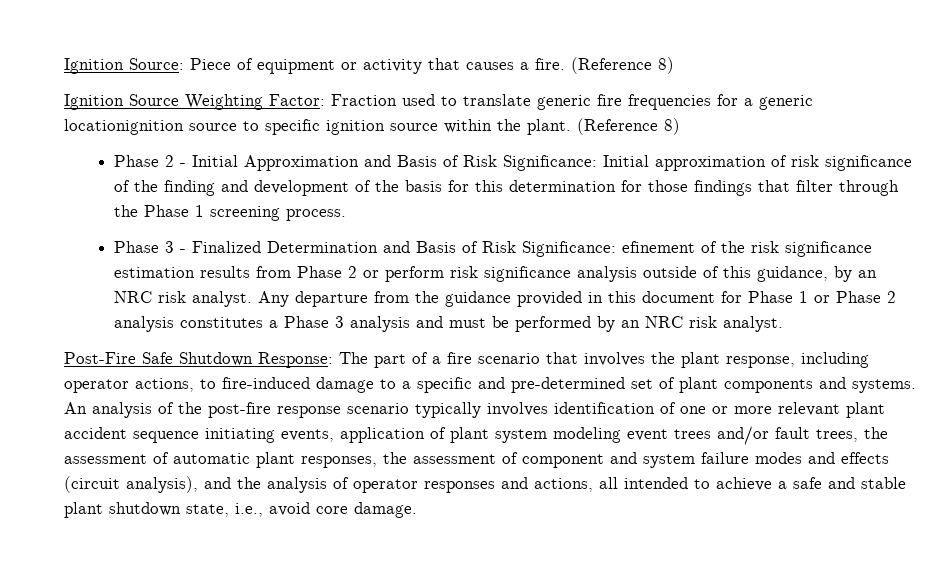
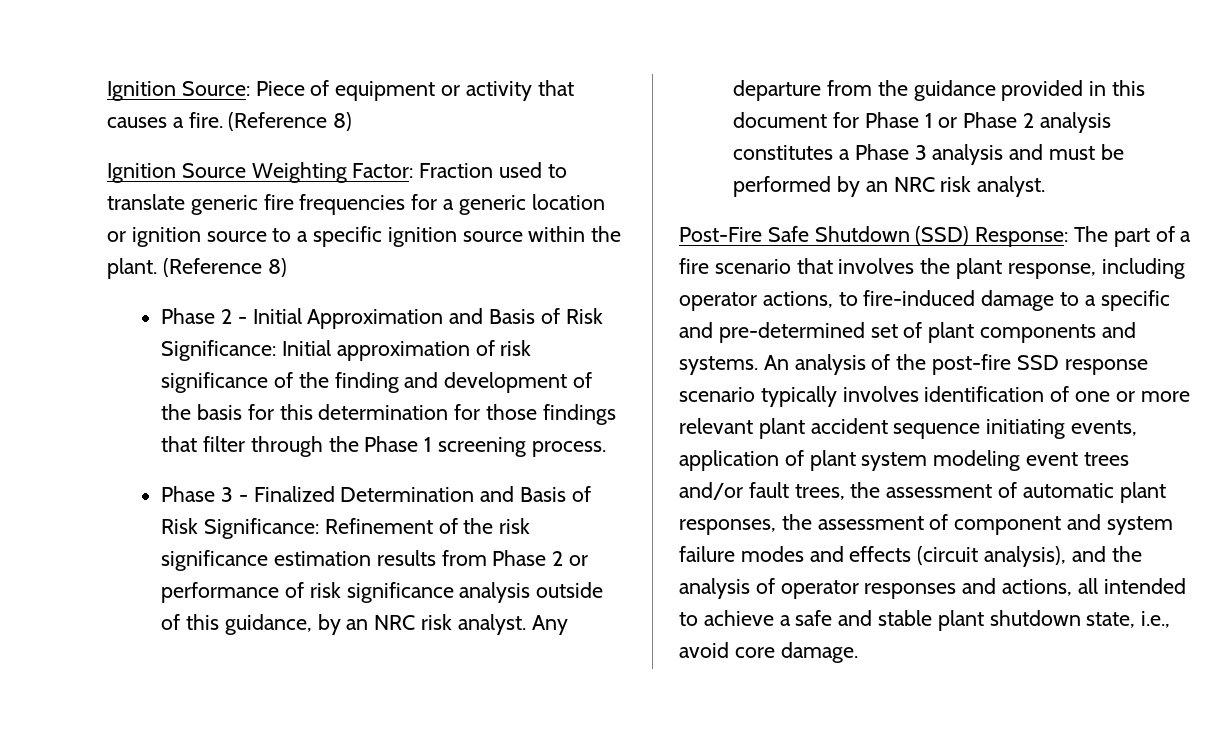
- Ignition Source Weighting Factor: Fraction used to translate generic fire frequencies for a generic locationignition source to specific ignition source within the plant.
+ Ignition Source Weighting Factor: Fraction used to translate generic fire frequencies for a generic location or ignition source to a specific ignition source within the plant.
- Phase 3 - Finalized Determination and Basis of Risk Significance: efinement of the risk significance estimation results from Phase 2 or perform risk significance analysis outside of this guidance, by an NRC risk analyst.
+ Phase 3 - Finalized Determination and Basis of Risk Significance: Refinement of the risk significance estimation results from Phase 2 or performance of risk significance analysis outside of this guidance, by an NRC risk analyst.
- Post-Fire Safe Shutdown Response: The part of a fire scenario that involves the plant response, including operator actions, to fire-induced damage to a specific and pre-determined set of plant components and systems.
+ Post-Fire Safe Shutdown (SSD) Response: The part of a fire scenario that involves the plant response, including operator actions, to fire-induced damage to a specific and pre-determined set of plant components and systems.
- An analysis of the post-fire response scenario typically involves identification of one or more relevant plant accident sequence initiating events, application of plant system modeling event trees and/or fault trees, the assessment of automatic plant responses, the assessment of component and system failure modes and effects (circuit analysis), and the analysis of operator responses and actions, all intended to achieve a safe and stable plant shutdown state, i.e., avoid core damage.
+ An analysis of the post-fire SSD response scenario typically involves identification of one or more relevant plant accident sequence initiating events, application of plant system modeling event trees and/or fault trees, the assessment of automatic plant responses, the assessment of component and system failure modes and effects (circuit analysis), and the analysis of operator responses and actions, all intended to achieve a safe and stable plant shutdown state, i.e., avoid core damage.

